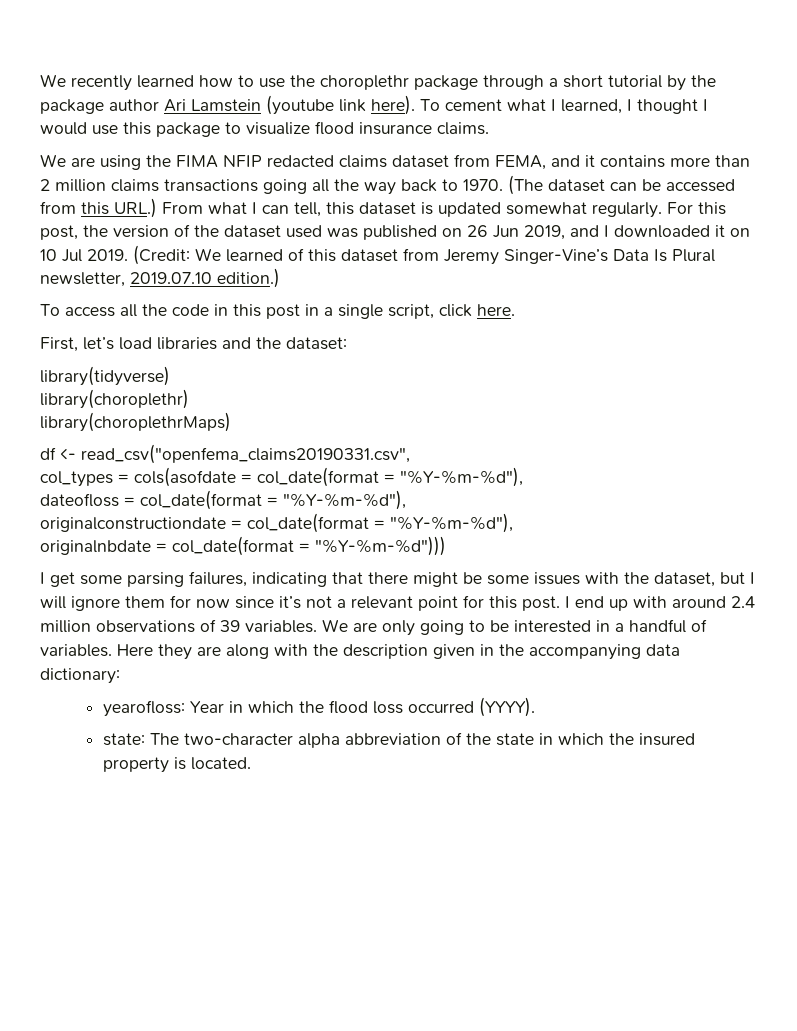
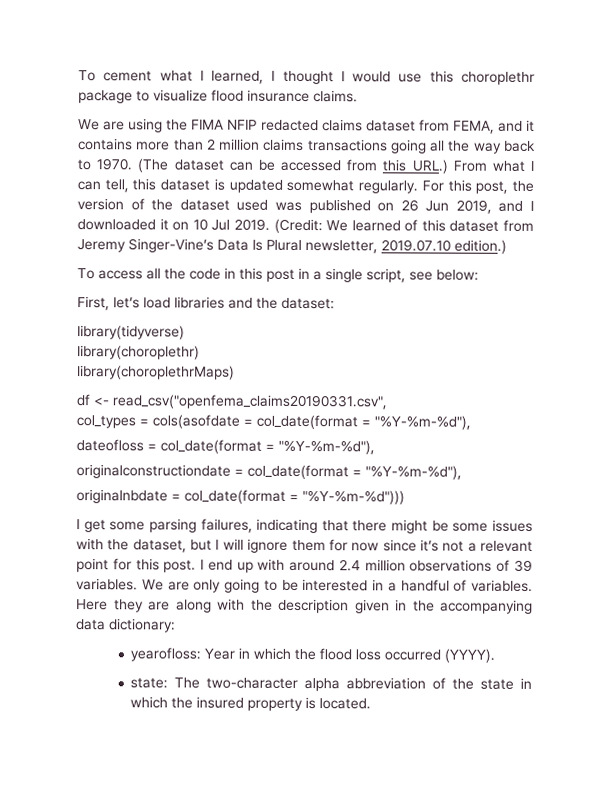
- We recently learned how to use the choroplethr package through a short tutorial by the package author Ari Lamstein (youtube link here). To cement what I learned, I thought I would use this package to visualize flood insurance claims.
+ To cement what I learned, I thought I would use this choroplethr package to visualize flood insurance claims.
- To access all the code in this post in a single script, click here.
+ To access all the code in this post in a single script, see below:

